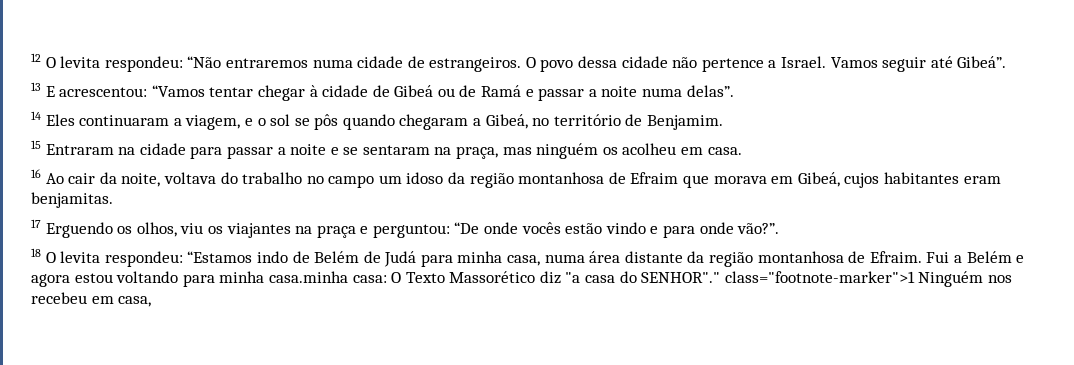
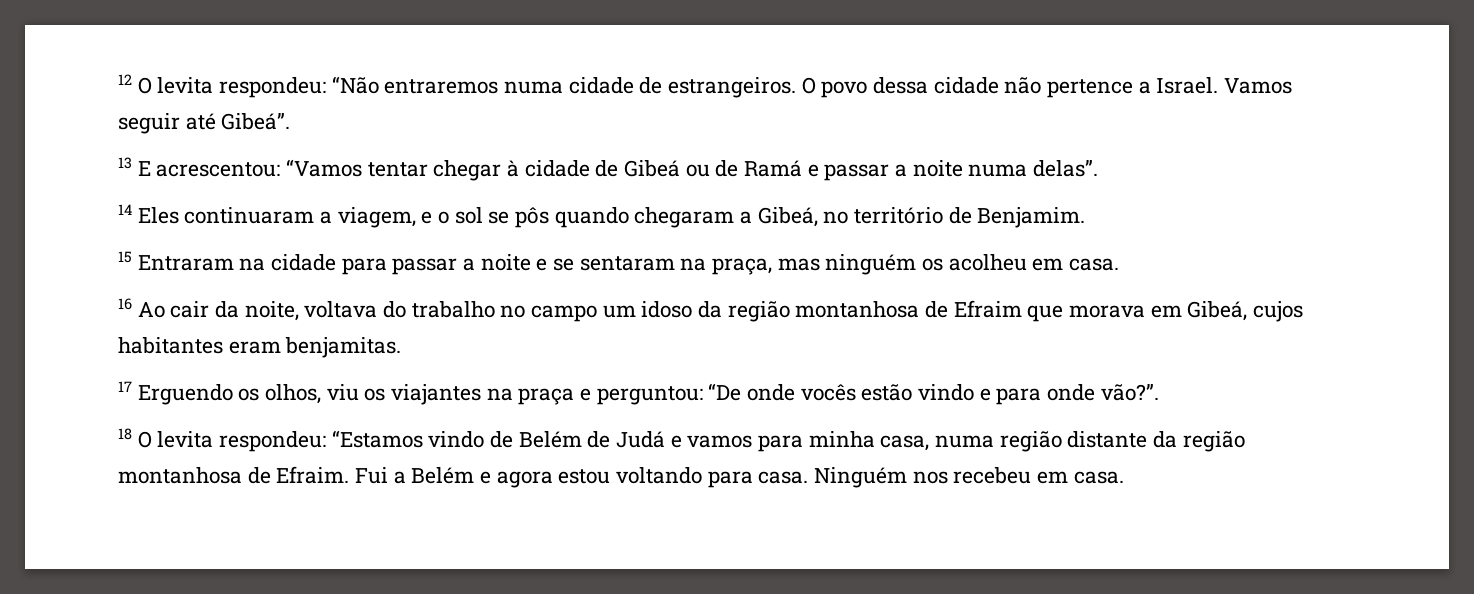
- 18 O levita respondeu: “Estamos indo de Belém de Judá para minha casa, numa área distante da região montanhosa de Efraim.
+ 18 O levita respondeu: “Estamos vindo de Belém de Judá e vamos para minha casa, numa região distante da região montanhosa de Efraim.
- Fui a Belém e agora estou voltando para minha casa.minha casa: O Texto Massorético diz "a casa do SENHOR"." class="footnote-marker">1 Ninguém nos recebeu em casa,
+ Fui a Belém e agora estou voltando para casa. Ninguém nos recebeu em casa.

